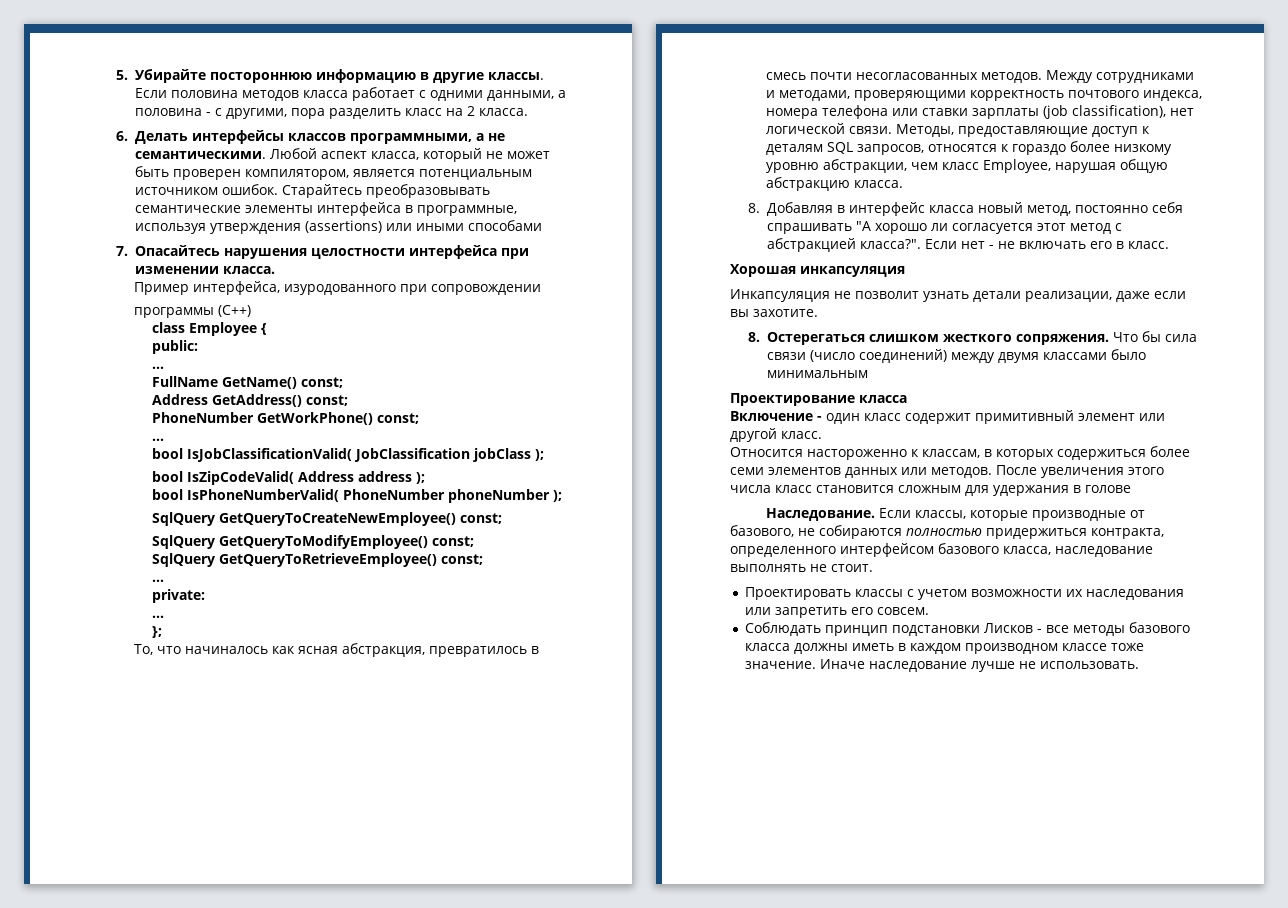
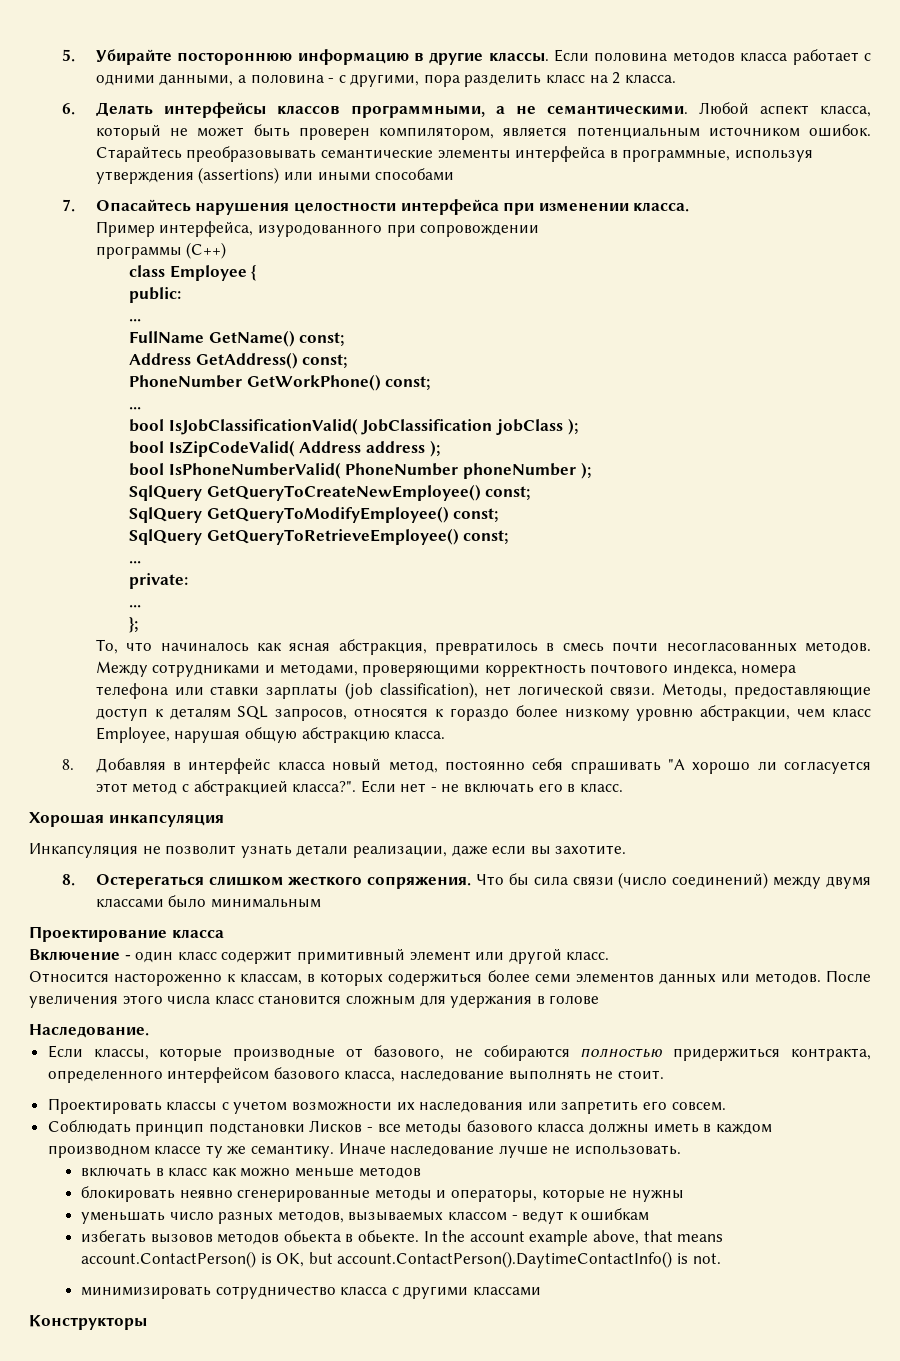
- Наследование. Если классы, которые производные от базового, не собираются полностью придержиться контракта, определенного интерфейсом базового класса, наследование выполнять не стоит.
+ Наследование.
+ Если классы, которые производные от базового, не собираются полностью придержиться контракта, определенного интерфейсом базового класса, наследование выполнять не стоит.
- Соблюдать принцип подстановки Лисков - все методы базового класса должны иметь в каждом производном классе тоже значение.
+ Соблюдать принцип подстановки Лисков - все методы базового класса должны иметь в каждом производном классе ту же семантику.
+ включать в класс как можно меньше методов
+ блокировать неявно сгенерированные методы и операторы, которые не нужны
+ уменьшать число разных методов, вызываемых классом - ведут к ошибкам
+ избегать вызовов методов обьекта в обьекте. In the account example above, that means account.ContactPerson() is OK, but account.ContactPerson().DaytimeContactInfo() is not.
+ минимизировать сотрудничество класса с другими классами
+ Конструкторы

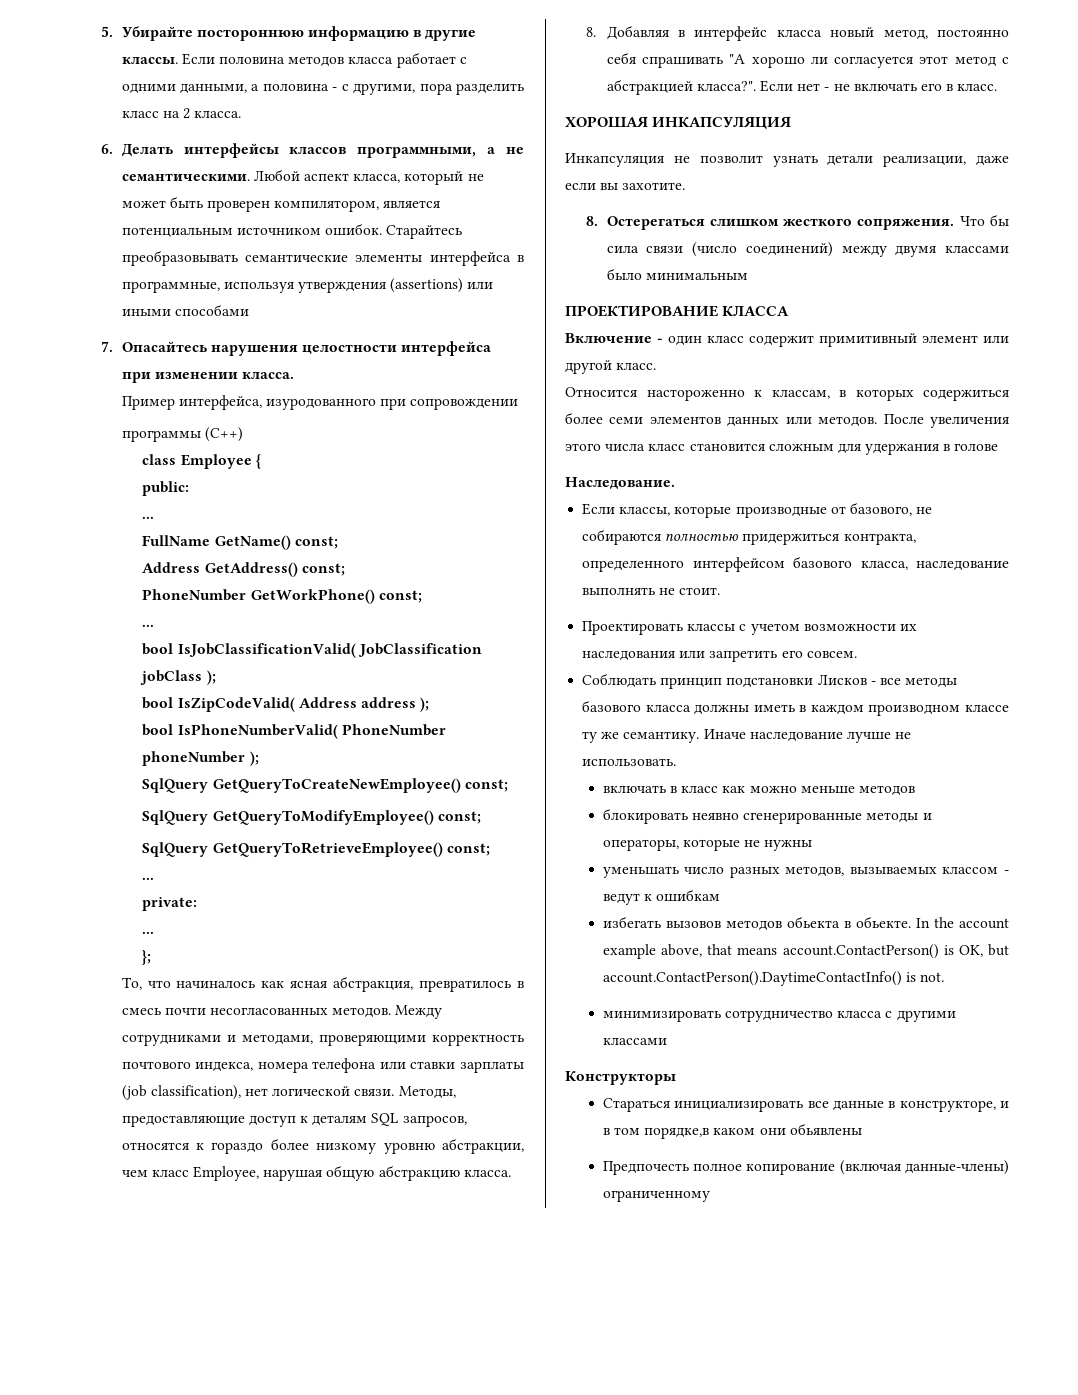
- Хорошая инкапсуляция
+ ХОРОШАЯ ИНКАПСУЛЯЦИЯ
- Проектирование класса
+ ПРОЕКТИРОВАНИЕ КЛАССА
+ Стараться инициализировать все данные в конструкторе, и в том порядке,в каком они обьявлены
+ Предпочесть полное копирование (включая данные-члены) ограниченному

